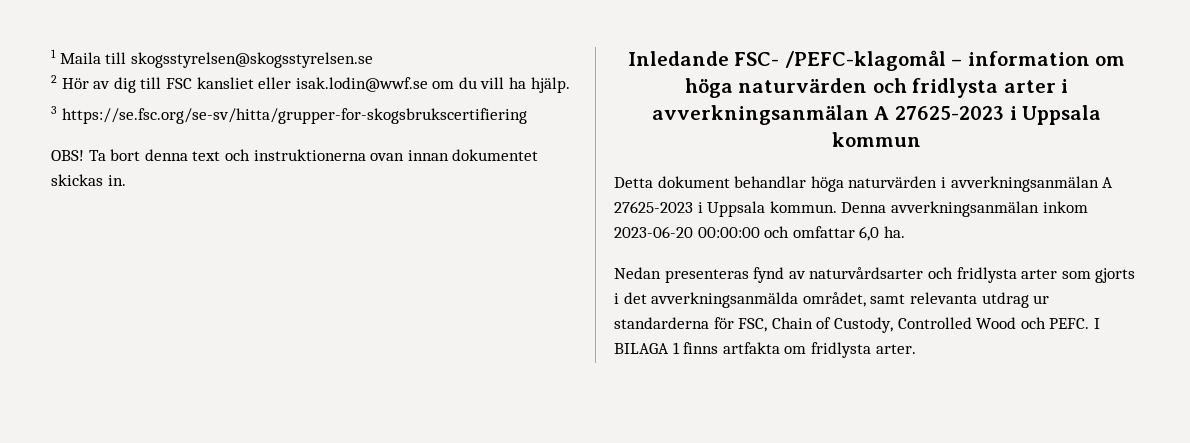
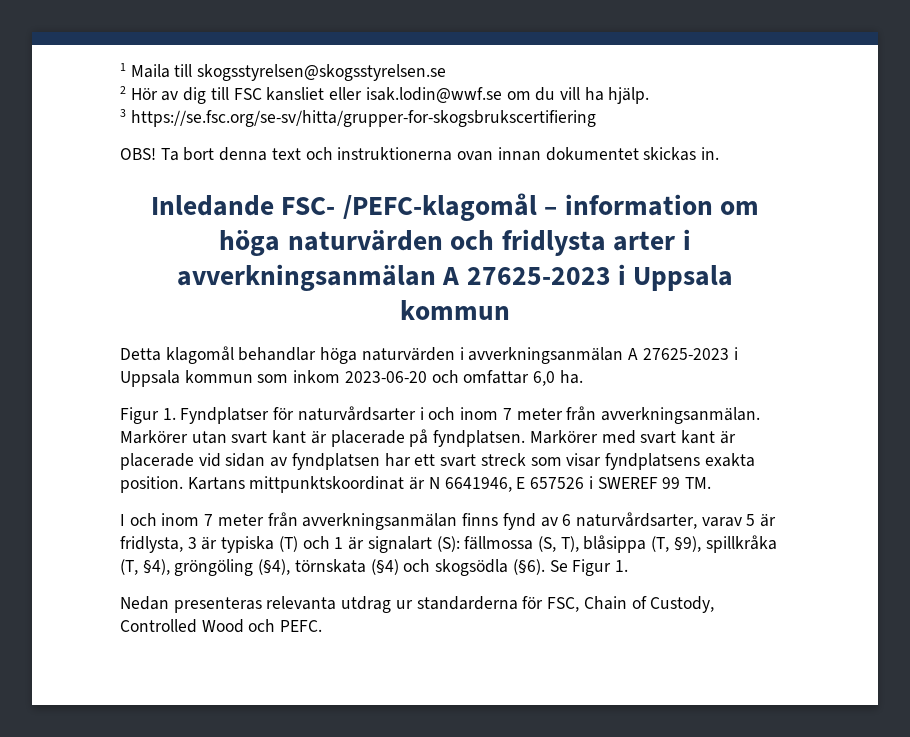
- Detta dokument behandlar höga naturvärden i avverkningsanmälan A 27625-2023 i Uppsala kommun. Denna avverkningsanmälan inkom 2023-06-20 00:00:00 och omfattar 6,0 ha.
+ Detta klagomål behandlar höga naturvärden i avverkningsanmälan A 27625-2023 i Uppsala kommun som inkom 2023-06-20 och omfattar 6,0 ha.
- Nedan presenteras fynd av naturvårdsarter och fridlysta arter som gjorts i det avverkningsanmälda området, samt relevanta utdrag ur standarderna för FSC, Chain of Custody, Controlled Wood och PEFC. I BILAGA 1 finns artfakta om fridlysta arter.
+ Figur 1. Fyndplatser för naturvårdsarter i och inom 7 meter från avverkningsanmälan. Markörer utan svart kant är placerade på fyndplatsen. Markörer med svart kant är placerade vid sidan av fyndplatsen har ett svart streck som visar fyndplatsens exakta position. Kartans mittpunktskoordinat är N 6641946, E 657526 i SWEREF 99 TM.
+ I och inom 7 meter från avverkningsanmälan finns fynd av 6 naturvårdsarter, varav 5 är fridlysta, 3 är typiska (T) och 1 är signalart (S): fällmossa (S, T), blåsippa (T, §9), spillkråka (T, §4), gröngöling (§4), törnskata (§4) och skogsödla (§6). Se Figur 1.
+ Nedan presenteras relevanta utdrag ur standarderna för FSC, Chain of Custody, Controlled Wood och PEFC.

